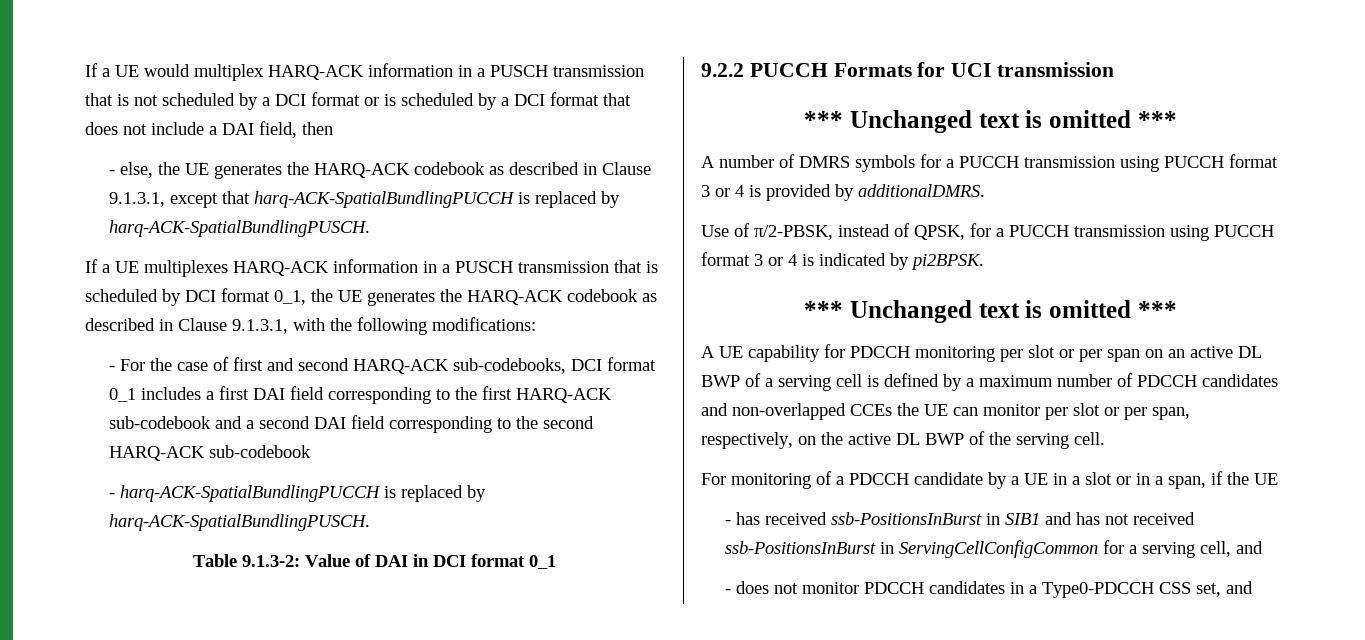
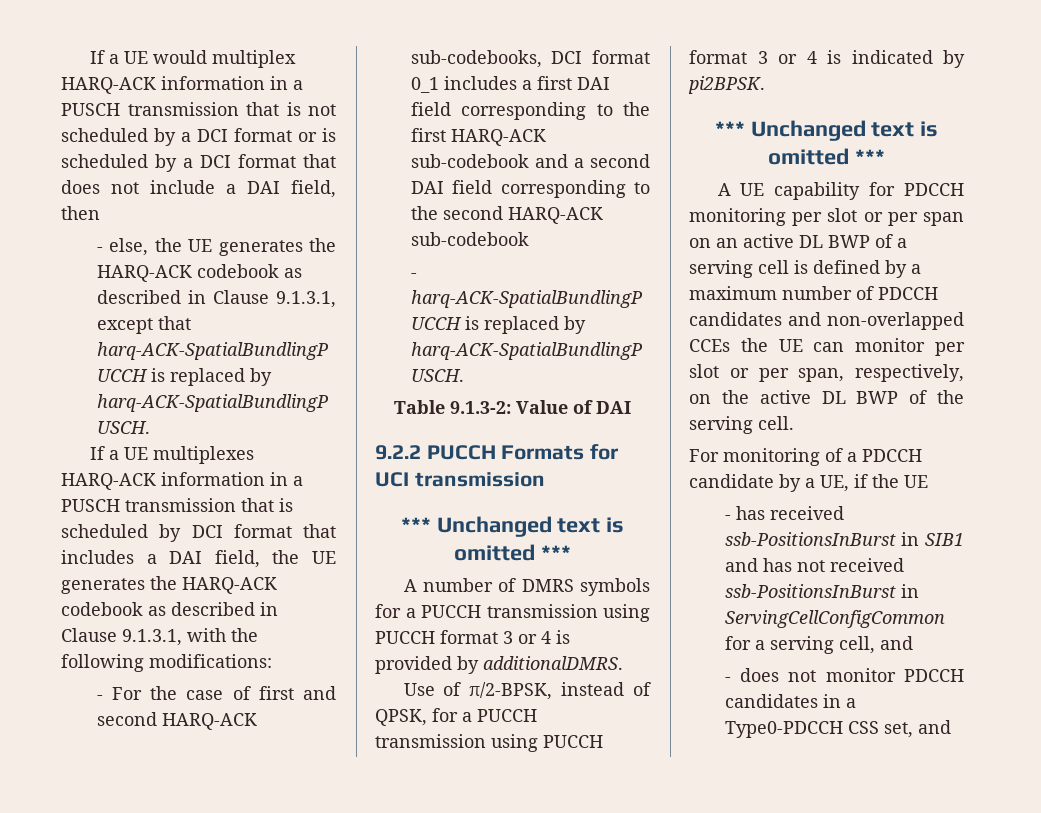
- If a UE multiplexes HARQ-ACK information in a PUSCH transmission that is scheduled by DCI format 0_1, the UE generates the HARQ-ACK codebook as described in Clause 9.1.3.1, with the following modifications:
+ If a UE multiplexes HARQ-ACK information in a PUSCH transmission that is scheduled by DCI format that includes a DAI field, the UE generates the HARQ-ACK codebook as described in Clause 9.1.3.1, with the following modifications:
- Table 9.1.3-2: Value of DAI in DCI format 0_1
+ Table 9.1.3-2: Value of DAI
- Use of π/2-PBSK, instead of QPSK, for a PUCCH transmission using PUCCH format 3 or 4 is indicated by pi2BPSK.
+ Use of π/2-BPSK, instead of QPSK, for a PUCCH transmission using PUCCH format 3 or 4 is indicated by pi2BPSK.
- For monitoring of a PDCCH candidate by a UE in a slot or in a span, if the UE
+ For monitoring of a PDCCH candidate by a UE, if the UE

